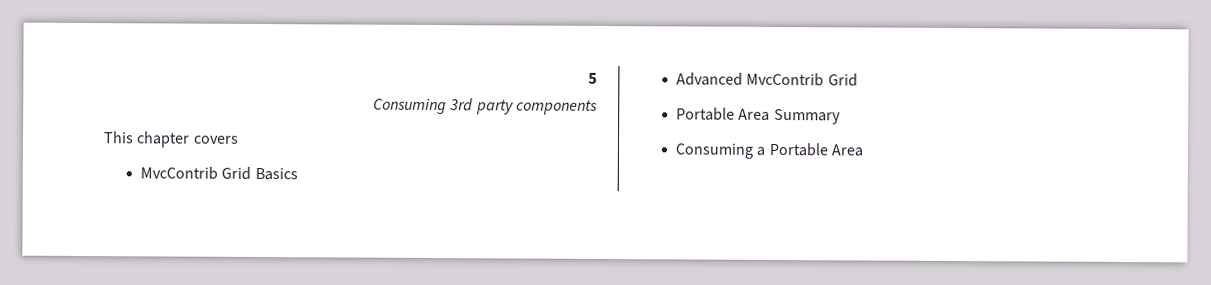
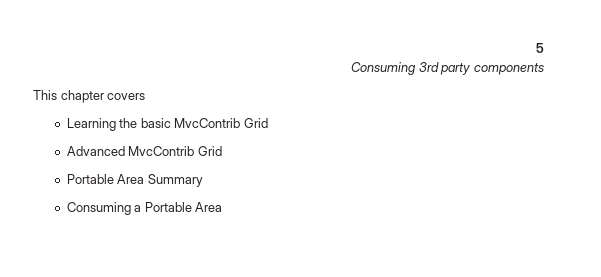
- MvcContrib Grid Basics
+ Learning the basic MvcContrib Grid

